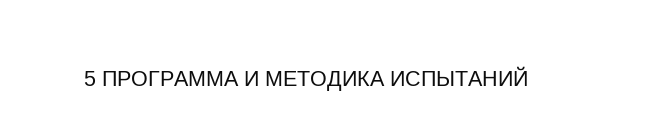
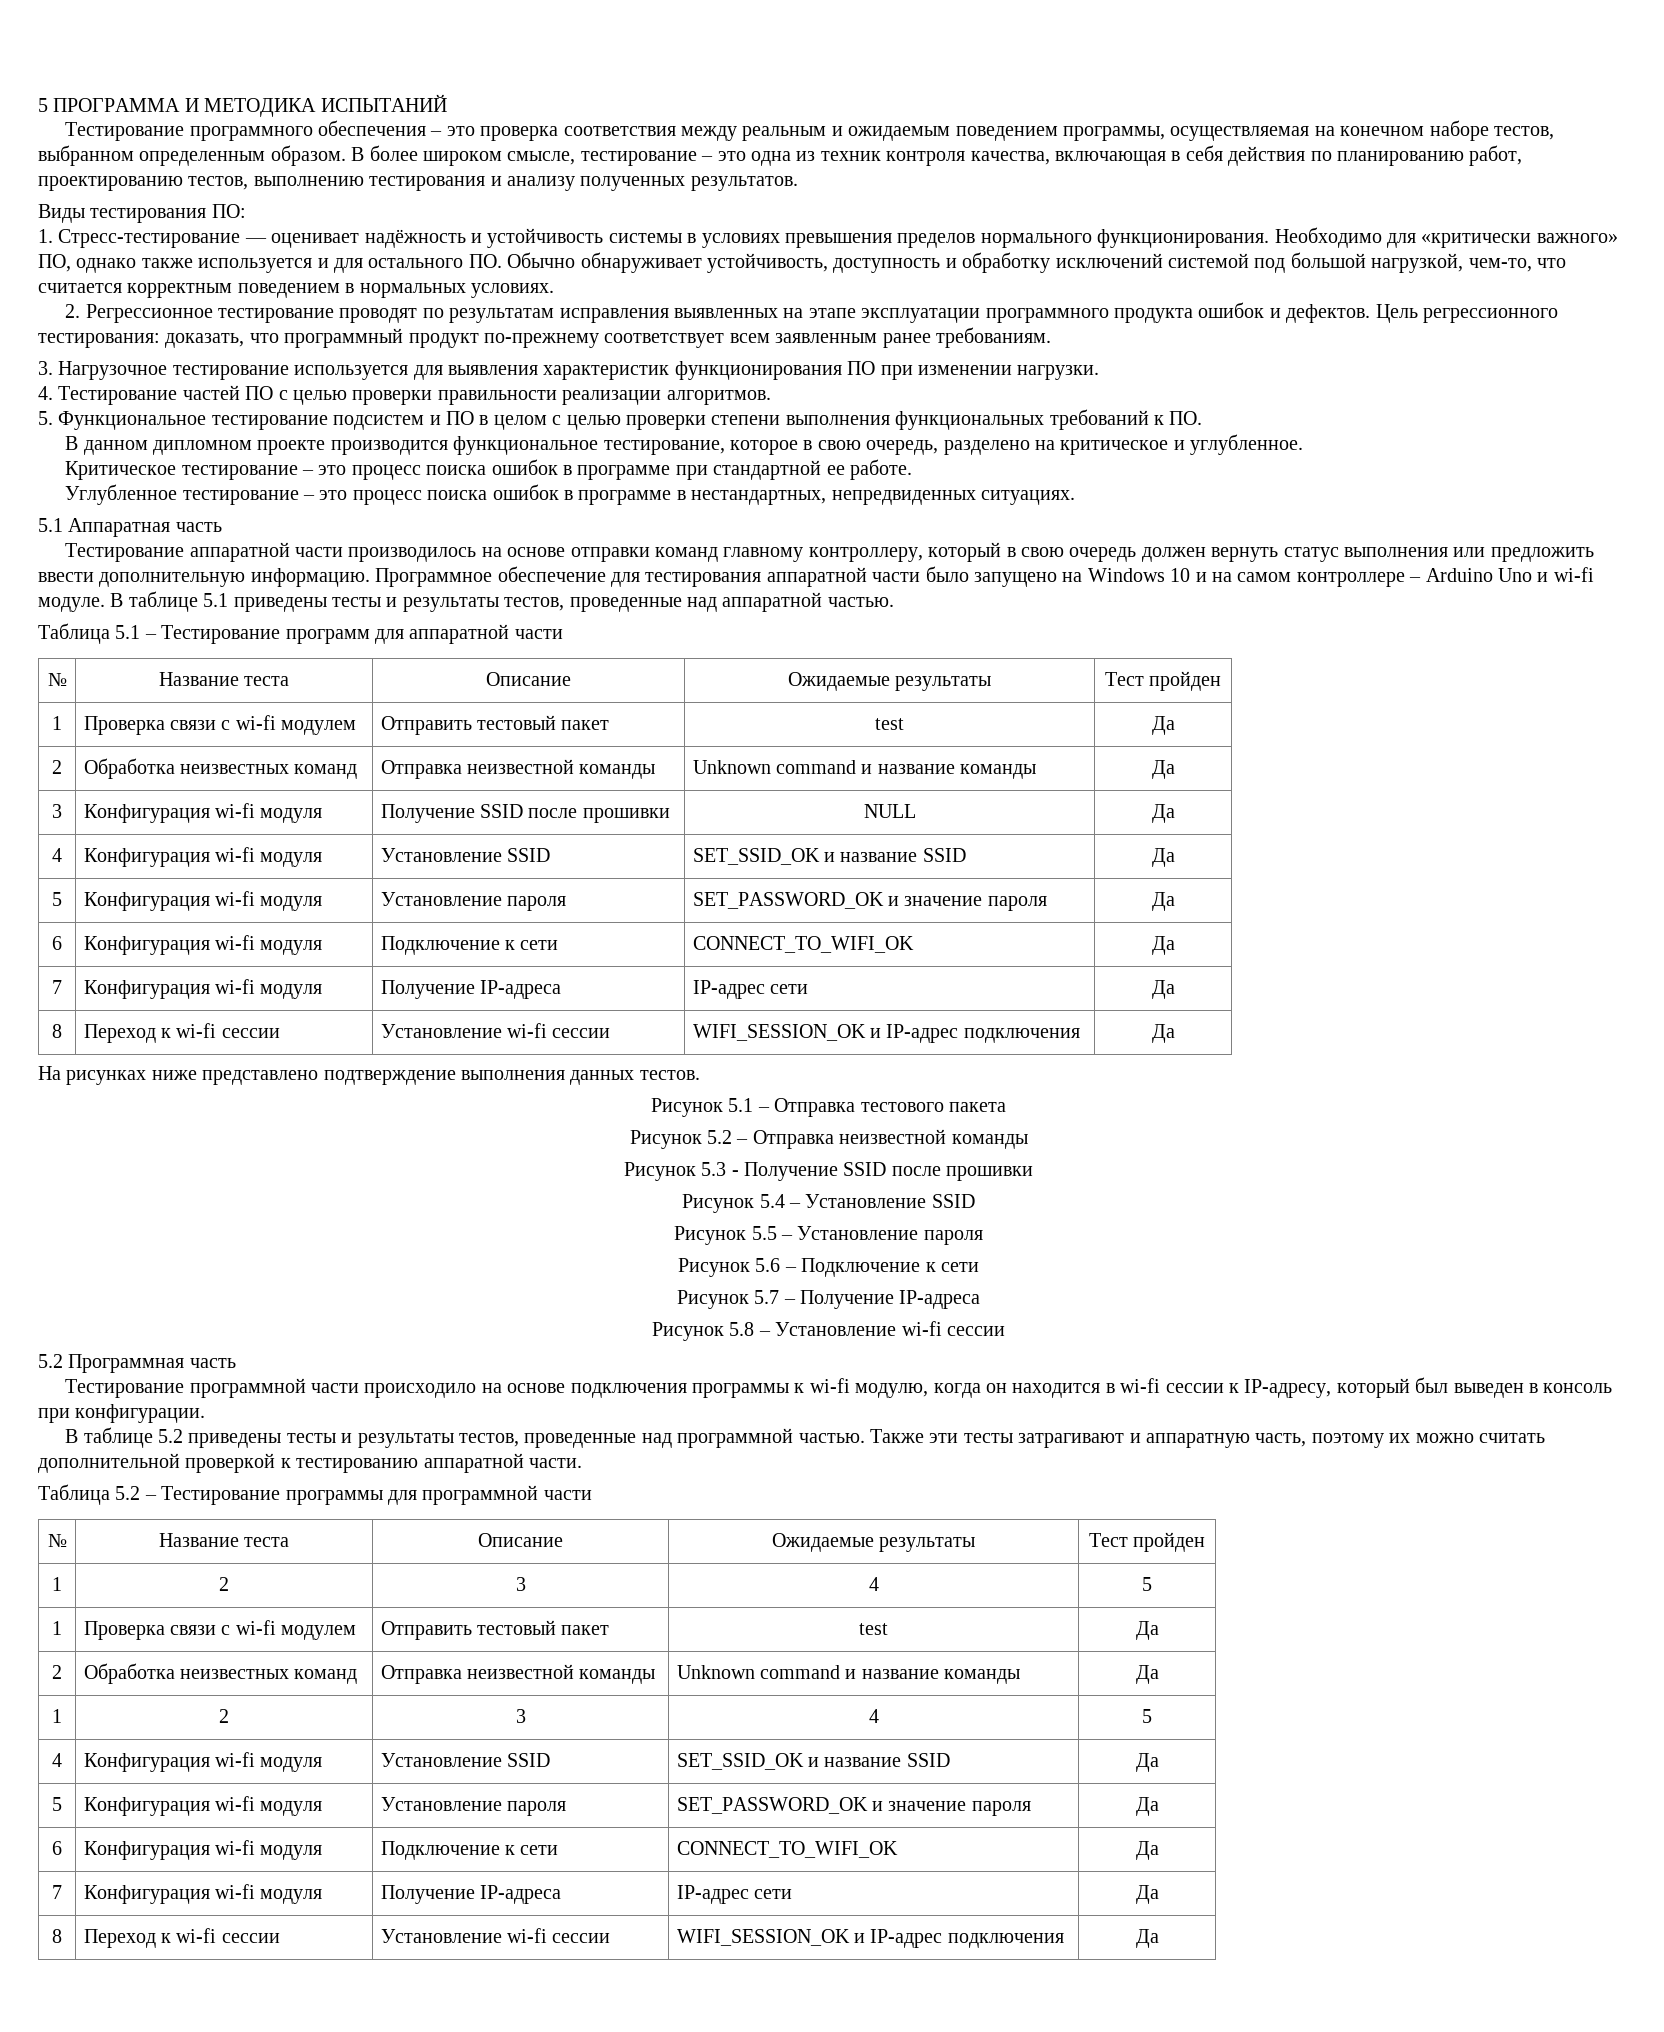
+ Тестирование программного обеспечения – это проверка соответствия между реальным и ожидаемым поведением программы, осуществляемая на конечном наборе тестов, выбранном определенным образом. В более широком смысле, тестирование – это одна из техник контроля качества, включающая в себя действия по планированию работ, проектированию тестов, выполнению тестирования и анализу полученных результатов.
+ Виды тестирования ПО:
+ 1. Стресс-тестирование — оценивает надёжность и устойчивость системы в условиях превышения пределов нормального функционирования. Необходимо для «критически важного» ПО, однако также используется и для остального ПО. Обычно обнаруживает устойчивость, доступность и обработку исключений системой под большой нагрузкой, чем-то, что считается корректным поведением в нормальных условиях.
+ 2. Регрессионное тестирование проводят по результатам исправления выявленных на этапе эксплуатации программного продукта ошибок и дефектов. Цель регрессионного тестирования: доказать, что программный продукт по-прежнему соответствует всем заявленным ранее требованиям.
+ 3. Нагрузочное тестирование используется для выявления характеристик функционирования ПО при изменении нагрузки.
+ 4. Тестирование частей ПО с целью проверки правильности реализации алгоритмов.
+ 5. Функциональное тестирование подсистем и ПО в целом с целью проверки степени выполнения функциональных требований к ПО.
+ В данном дипломном проекте производится функциональное тестирование, которое в свою очередь, разделено на критическое и углубленное.
+ Критическое тестирование – это процесс поиска ошибок в программе при стандартной ее работе.
+ Углубленное тестирование – это процесс поиска ошибок в программе в нестандартных, непредвиденных ситуациях.
+ 5.1 Аппаратная часть
+ Тестирование аппаратной части производилось на основе отправки команд главному контроллеру, который в свою очередь должен вернуть статус выполнения или предложить ввести дополнительную информацию. Программное обеспечение для тестирования аппаратной части было запущено на Windows 10 и на самом контроллере – Arduino Uno и wi-fi модуле. В таблице 5.1 приведены тесты и результаты тестов, проведенные над аппаратной частью.
+ Таблица 5.1 – Тестирование программ для аппаратной части
+ № | Название теста | Описание | Ожидаемые результаты | Тест пройден
+ 1 | Проверка связи с wi-fi модулем | Отправить тестовый пакет | test | Да
+ 2 | Обработка неизвестных команд | Отправка неизвестной команды | Unknown command и название команды | Да
+ 3 | Конфигурация wi-fi модуля | Получение SSID после прошивки | NULL | Да
+ 4 | Конфигурация wi-fi модуля | Установление SSID | SET_SSID_OK и название SSID | Да
+ 5 | Конфигурация wi-fi модуля | Установление пароля | SET_PASSWORD_OK и значение пароля | Да
+ 6 | Конфигурация wi-fi модуля | Подключение к сети | CONNECT_TO_WIFI_OK | Да
+ 7 | Конфигурация wi-fi модуля | Получение IP-адреса | IP-адрес сети | Да
+ 8 | Переход к wi-fi сессии | Установление wi-fi сессии | WIFI_SESSION_OK и IP-адрес подключения | Да
+ На рисунках ниже представлено подтверждение выполнения данных тестов.
+ Рисунок 5.1 – Отправка тестового пакета
+ Рисунок 5.2 – Отправка неизвестной команды
+ Рисунок 5.3 - Получение SSID после прошивки
+ Рисунок 5.4 – Установление SSID
+ Рисунок 5.5 – Установление пароля
+ Рисунок 5.6 – Подключение к сети
+ Рисунок 5.7 – Получение IP-адреса
+ Рисунок 5.8 – Установление wi-fi сессии
+ 5.2 Программная часть
+ Тестирование программной части происходило на основе подключения программы к wi-fi модулю, когда он находится в wi-fi сессии к IP-адресу, который был выведен в консоль при конфигурации.
+ В таблице 5.2 приведены тесты и результаты тестов, проведенные над программной частью. Также эти тесты затрагивают и аппаратную часть, поэтому их можно считать дополнительной проверкой к тестированию аппаратной части.
+ Таблица 5.2 – Тестирование программы для программной части
+ № | Название теста | Описание | Ожидаемые результаты | Тест пройден
+ 1 | 2 | 3 | 4 | 5
+ 1 | Проверка связи с wi-fi модулем | Отправить тестовый пакет | test | Да
+ 2 | Обработка неизвестных команд | Отправка неизвестной команды | Unknown command и название команды | Да
+ 1 | 2 | 3 | 4 | 5
+ 4 | Конфигурация wi-fi модуля | Установление SSID | SET_SSID_OK и название SSID | Да
+ 5 | Конфигурация wi-fi модуля | Установление пароля | SET_PASSWORD_OK и значение пароля | Да
+ 6 | Конфигурация wi-fi модуля | Подключение к сети | CONNECT_TO_WIFI_OK | Да
+ 7 | Конфигурация wi-fi модуля | Получение IP-адреса | IP-адрес сети | Да
+ 8 | Переход к wi-fi сессии | Установление wi-fi сессии | WIFI_SESSION_OK и IP-адрес подключения | Да

